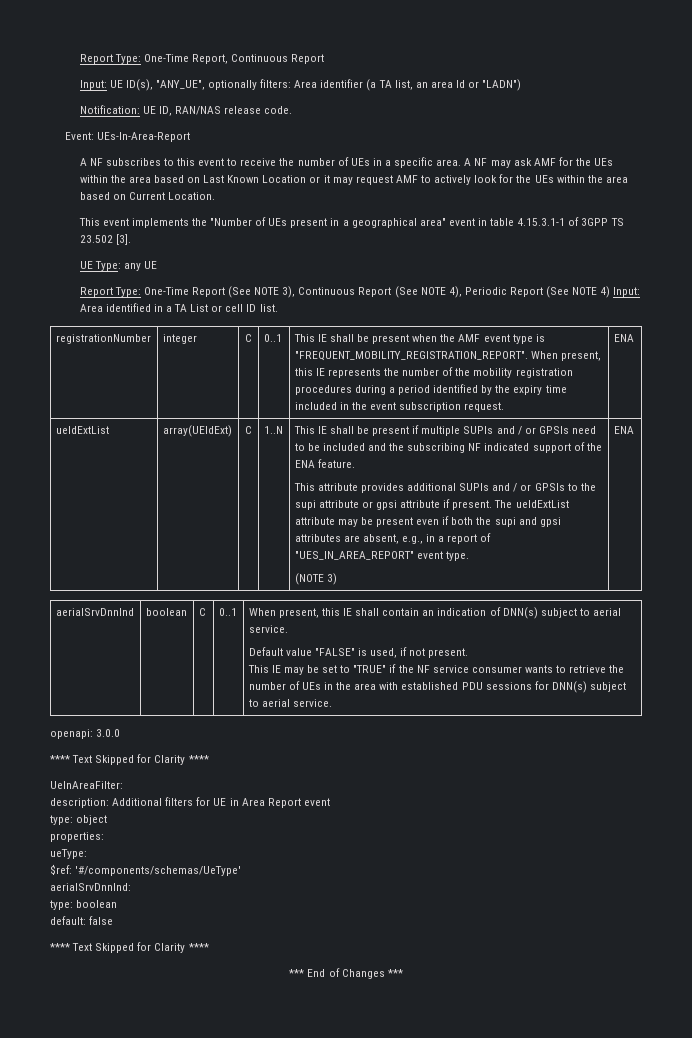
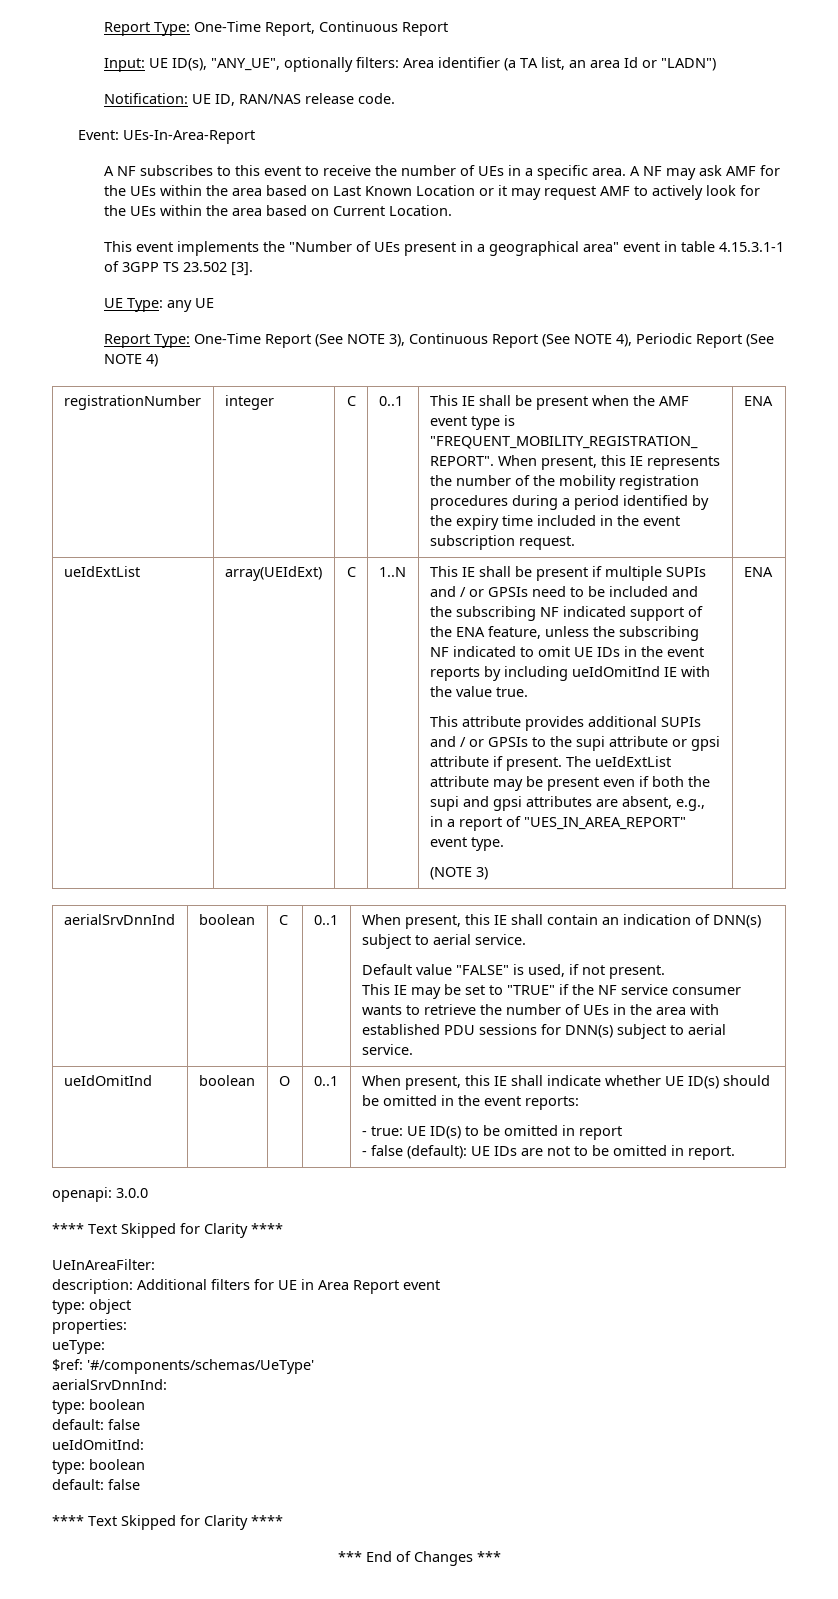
- Report Type: One-Time Report (See NOTE 3), Continuous Report (See NOTE 4), Periodic Report (See NOTE 4) Input: Area identified in a TA List or cell ID list.
+ Report Type: One-Time Report (See NOTE 3), Continuous Report (See NOTE 4), Periodic Report (See NOTE 4)
- This IE shall be present if multiple SUPIs and / or GPSIs need to be included and the subscribing NF indicated support of the ENA feature.
+ This IE shall be present if multiple SUPIs and / or GPSIs need to be included and the subscribing NF indicated support of the ENA feature, unless the subscribing NF indicated to omit UE IDs in the event reports by including ueIdOmitInd IE with the value true.
+ ueIdOmitInd | boolean | O | 0..1 | When present, this IE shall indicate whether UE ID(s) should be omitted in the event reports:
+ - true: UE ID(s) to be omitted in report
+ - false (default): UE IDs are not to be omitted in report.
+ ueIdOmitInd:
+ type: boolean
+ default: false

